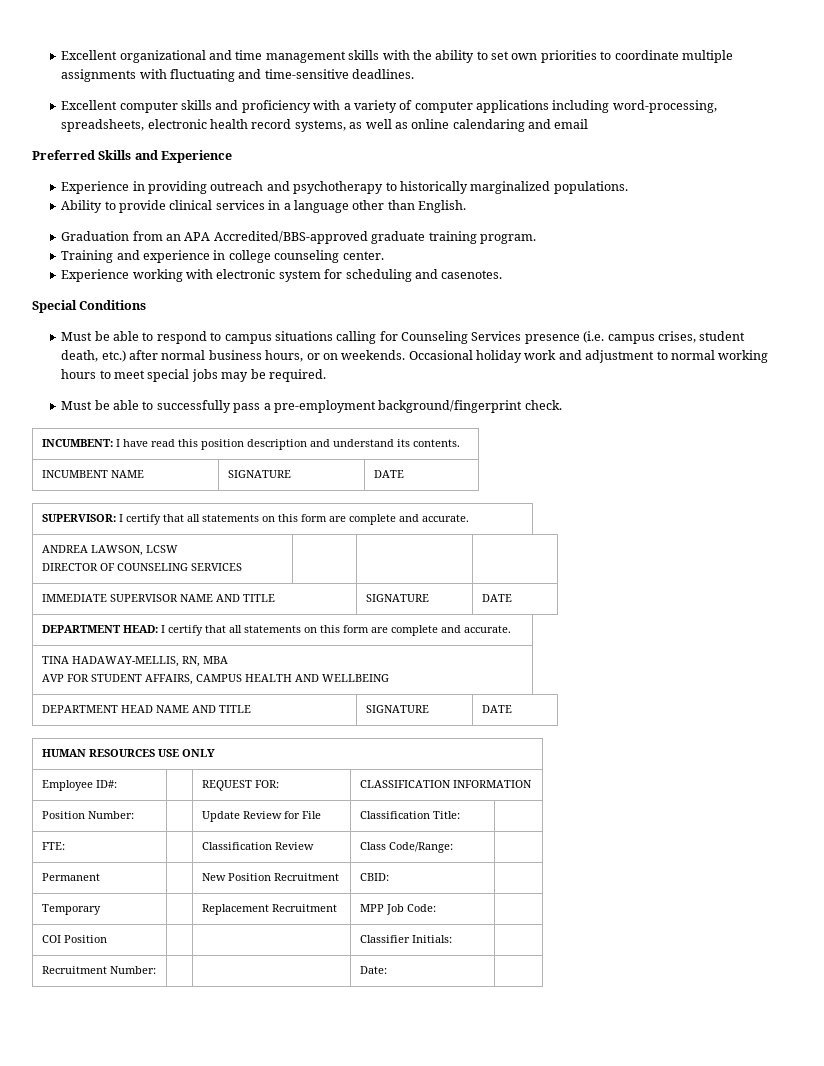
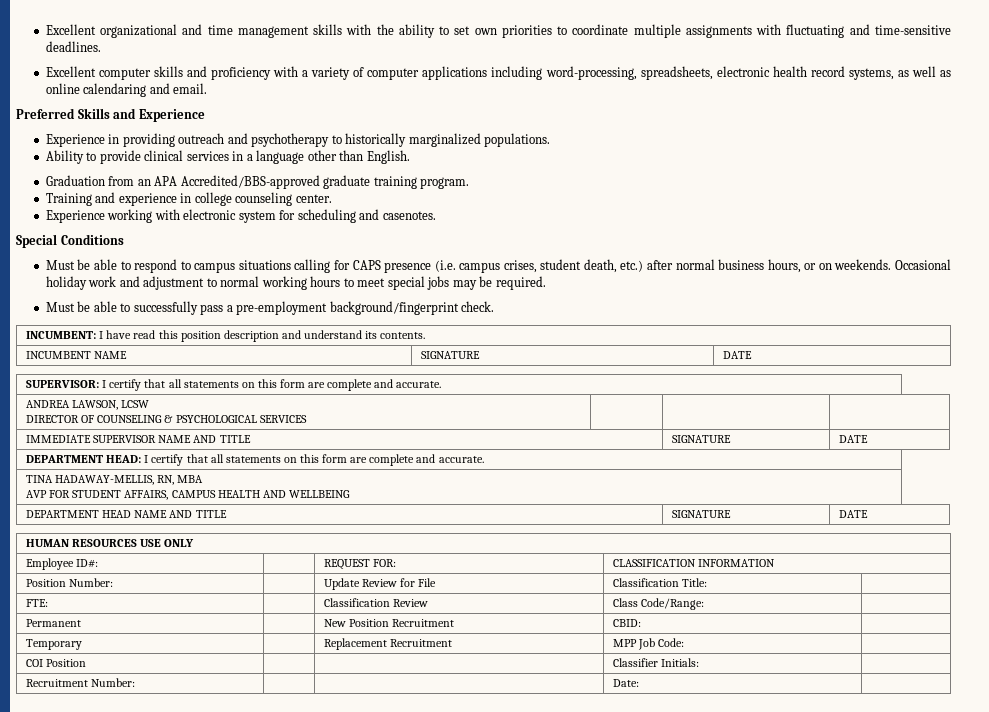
- Excellent computer skills and proficiency with a variety of computer applications including word-processing, spreadsheets, electronic health record systems, as well as online calendaring and email
+ Excellent computer skills and proficiency with a variety of computer applications including word-processing, spreadsheets, electronic health record systems, as well as online calendaring and email.
- Must be able to respond to campus situations calling for Counseling Services presence (i.e. campus crises, student death, etc.) after normal business hours, or on weekends.
+ Must be able to respond to campus situations calling for CAPS presence (i.e. campus crises, student death, etc.) after normal business hours, or on weekends.
  ANDREA LAWSON, LCSW
- DIRECTOR OF COUNSELING SERVICES | | |
+ DIRECTOR OF COUNSELING & PSYCHOLOGICAL SERVICES | | |

